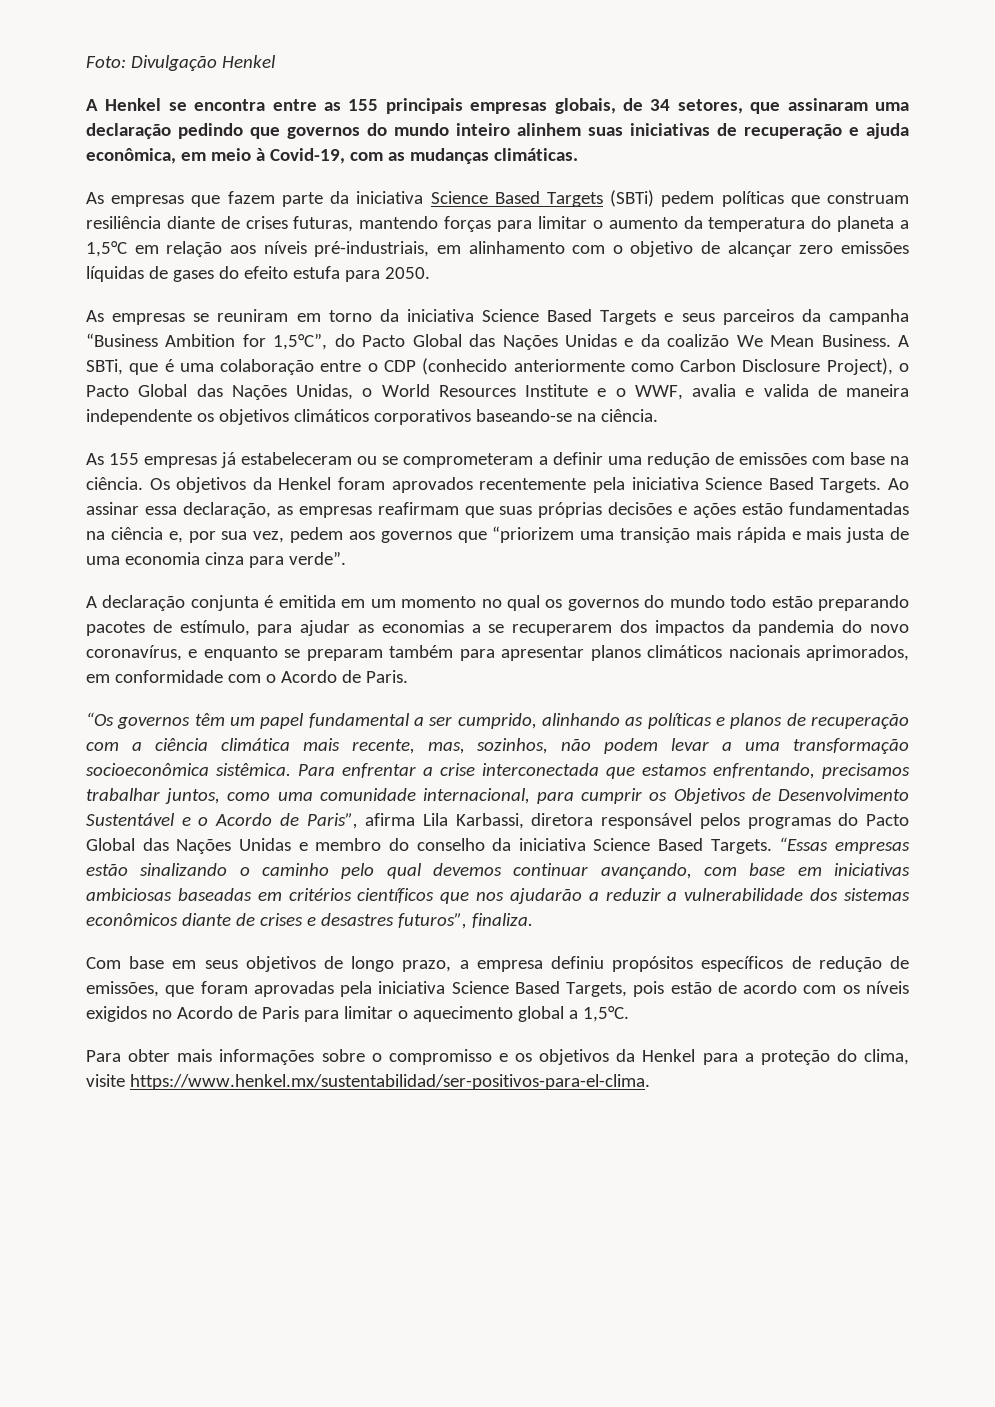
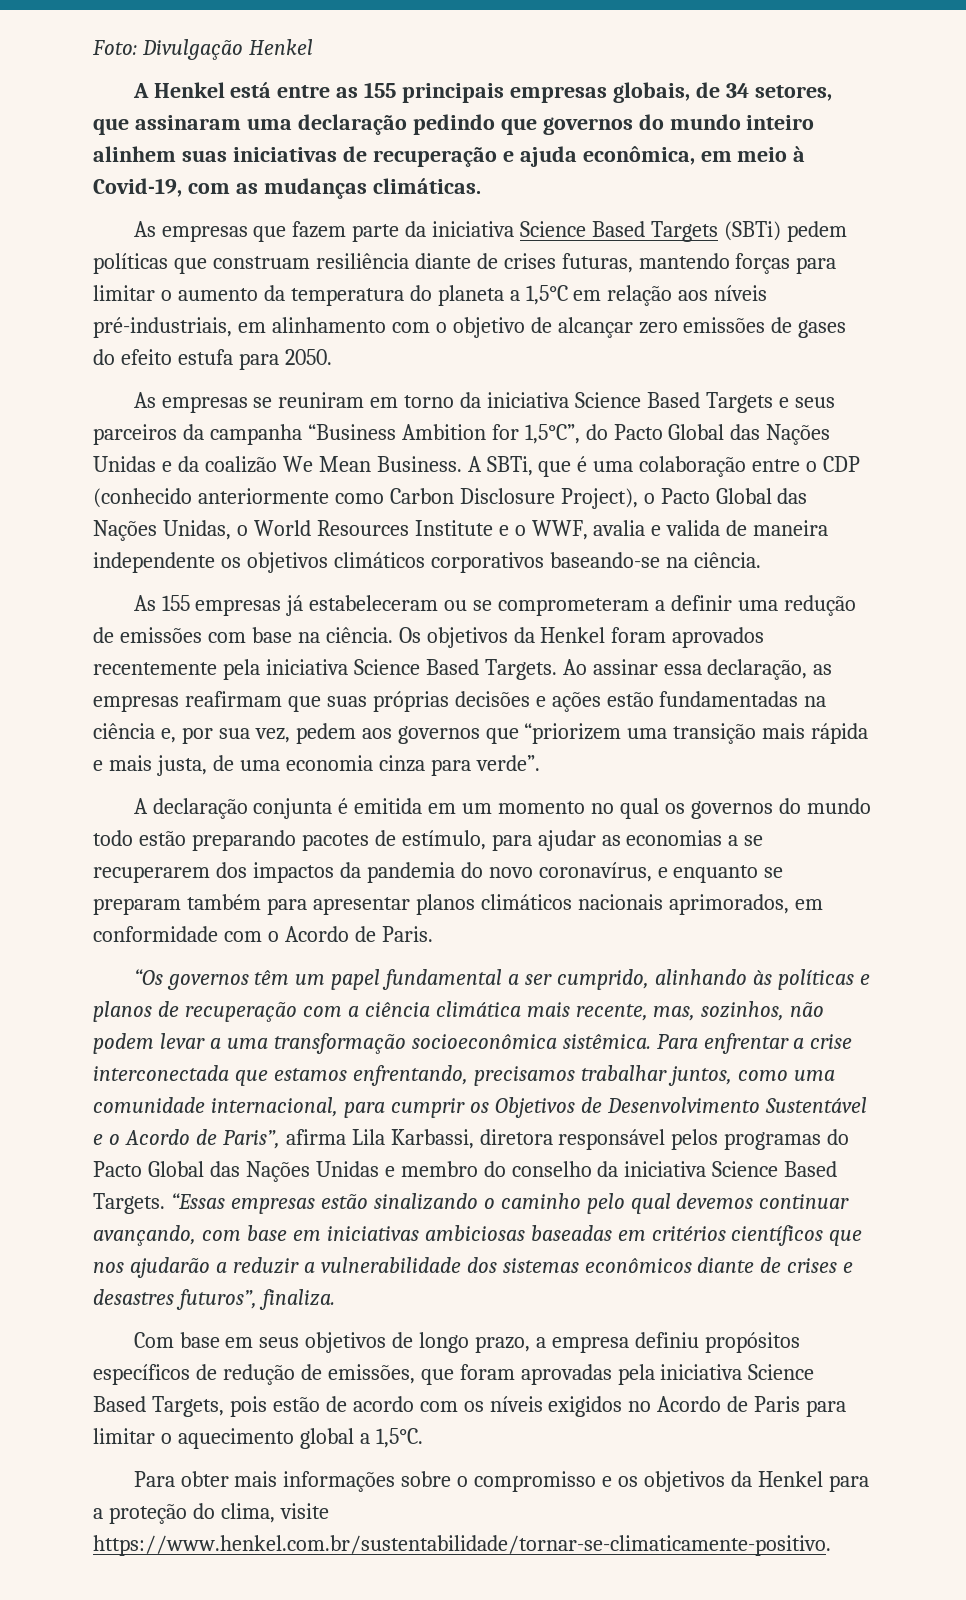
- A Henkel se encontra entre as 155 principais empresas globais, de 34 setores, que assinaram uma declaração pedindo que governos do mundo inteiro alinhem suas iniciativas de recuperação e ajuda econômica, em meio à Covid-19, com as mudanças climáticas.
+ A Henkel está entre as 155 principais empresas globais, de 34 setores, que assinaram uma declaração pedindo que governos do mundo inteiro alinhem suas iniciativas de recuperação e ajuda econômica, em meio à Covid-19, com as mudanças climáticas.
- As empresas que fazem parte da iniciativa Science Based Targets (SBTi) pedem políticas que construam resiliência diante de crises futuras, mantendo forças para limitar o aumento da temperatura do planeta a 1,5°C em relação aos níveis pré-industriais, em alinhamento com o objetivo de alcançar zero emissões líquidas de gases do efeito estufa para 2050.
+ As empresas que fazem parte da iniciativa Science Based Targets (SBTi) pedem políticas que construam resiliência diante de crises futuras, mantendo forças para limitar o aumento da temperatura do planeta a 1,5°C em relação aos níveis pré-industriais, em alinhamento com o objetivo de alcançar zero emissões de gases do efeito estufa para 2050.
- Ao assinar essa declaração, as empresas reafirmam que suas próprias decisões e ações estão fundamentadas na ciência e, por sua vez, pedem aos governos que “priorizem uma transição mais rápida e mais justa de uma economia cinza para verde”.
+ Ao assinar essa declaração, as empresas reafirmam que suas próprias decisões e ações estão fundamentadas na ciência e, por sua vez, pedem aos governos que “priorizem uma transição mais rápida e mais justa, de uma economia cinza para verde”.
- “Os governos têm um papel fundamental a ser cumprido, alinhando as políticas e planos de recuperação com a ciência climática mais recente, mas, sozinhos, não podem levar a uma transformação socioeconômica sistêmica.
+ “Os governos têm um papel fundamental a ser cumprido, alinhando às políticas e planos de recuperação com a ciência climática mais recente, mas, sozinhos, não podem levar a uma transformação socioeconômica sistêmica.
- Para obter mais informações sobre o compromisso e os objetivos da Henkel para a proteção do clima, visite https://www.henkel.mx/sustentabilidad/ser-positivos-para-el-clima.
+ Para obter mais informações sobre o compromisso e os objetivos da Henkel para a proteção do clima, visite https://www.henkel.com.br/sustentabilidade/tornar-se-climaticamente-positivo.

